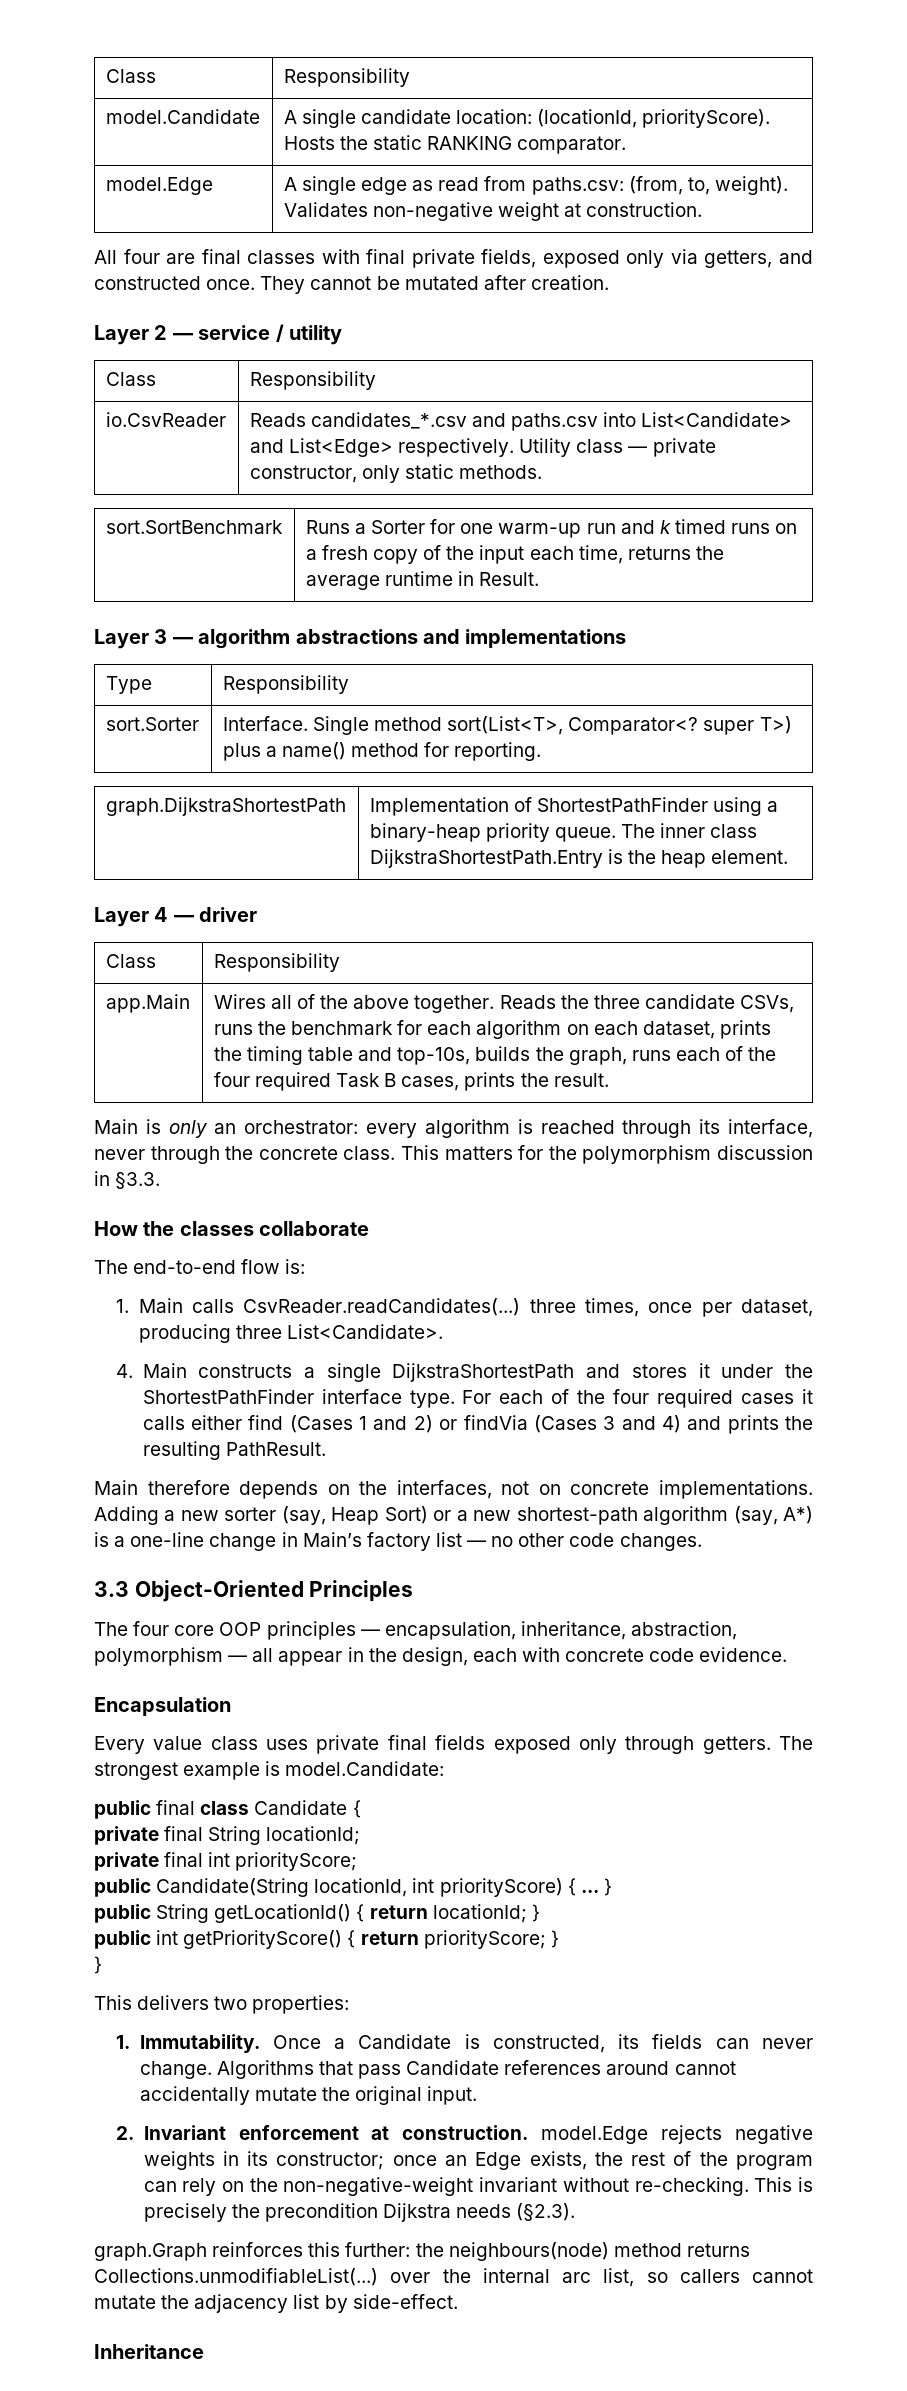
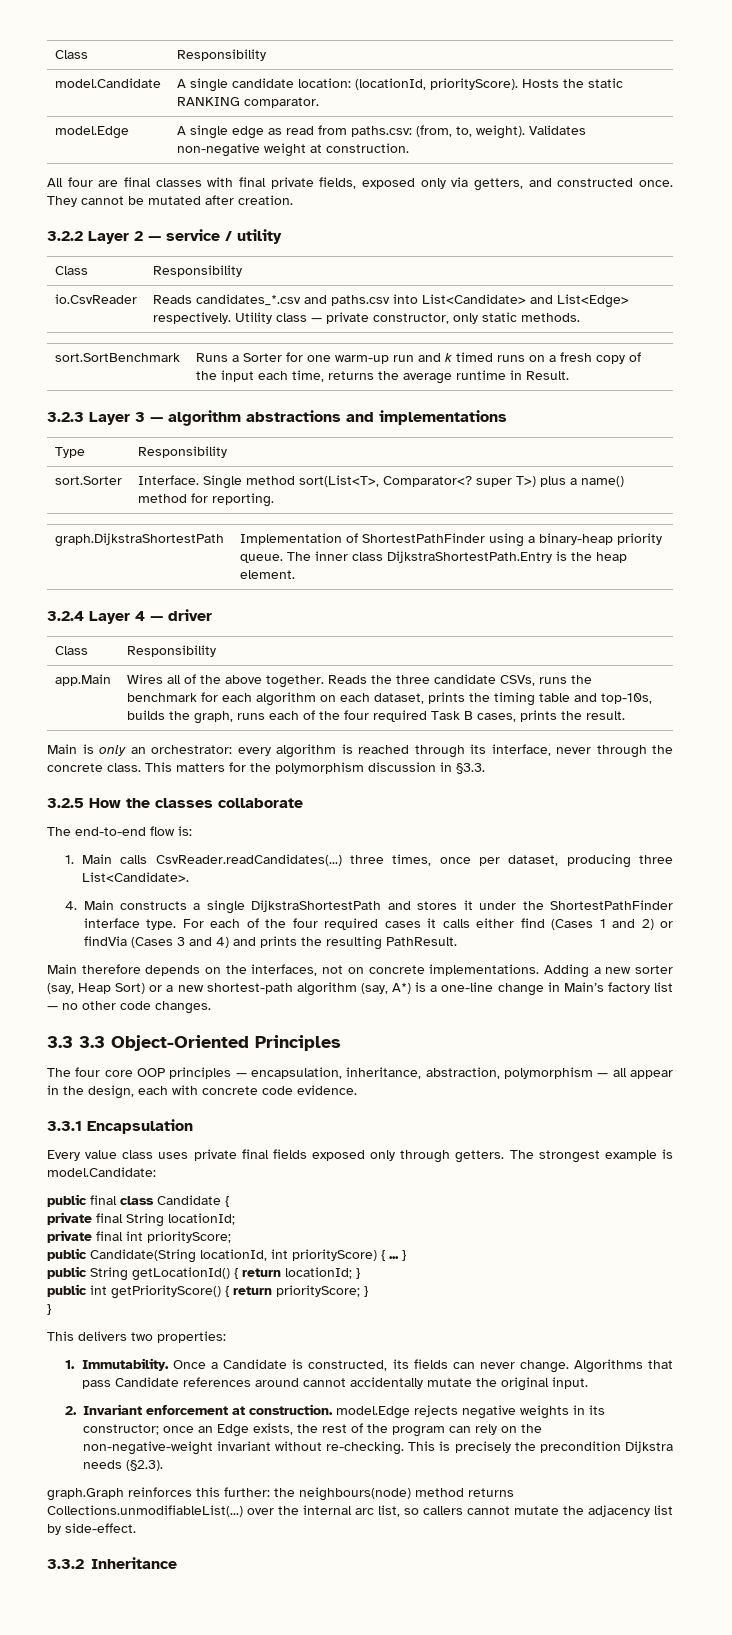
- Layer 2 — service / utility
+ 3.2.2 Layer 2 — service / utility
- Layer 3 — algorithm abstractions and implementations
+ 3.2.3 Layer 3 — algorithm abstractions and implementations
- Layer 4 — driver
+ 3.2.4 Layer 4 — driver
- How the classes collaborate
+ 3.2.5 How the classes collaborate
- 3.3 Object-Oriented Principles
+ 3.3 3.3 Object-Oriented Principles
- Encapsulation
+ 3.3.1 Encapsulation
- Inheritance
+ 3.3.2 Inheritance

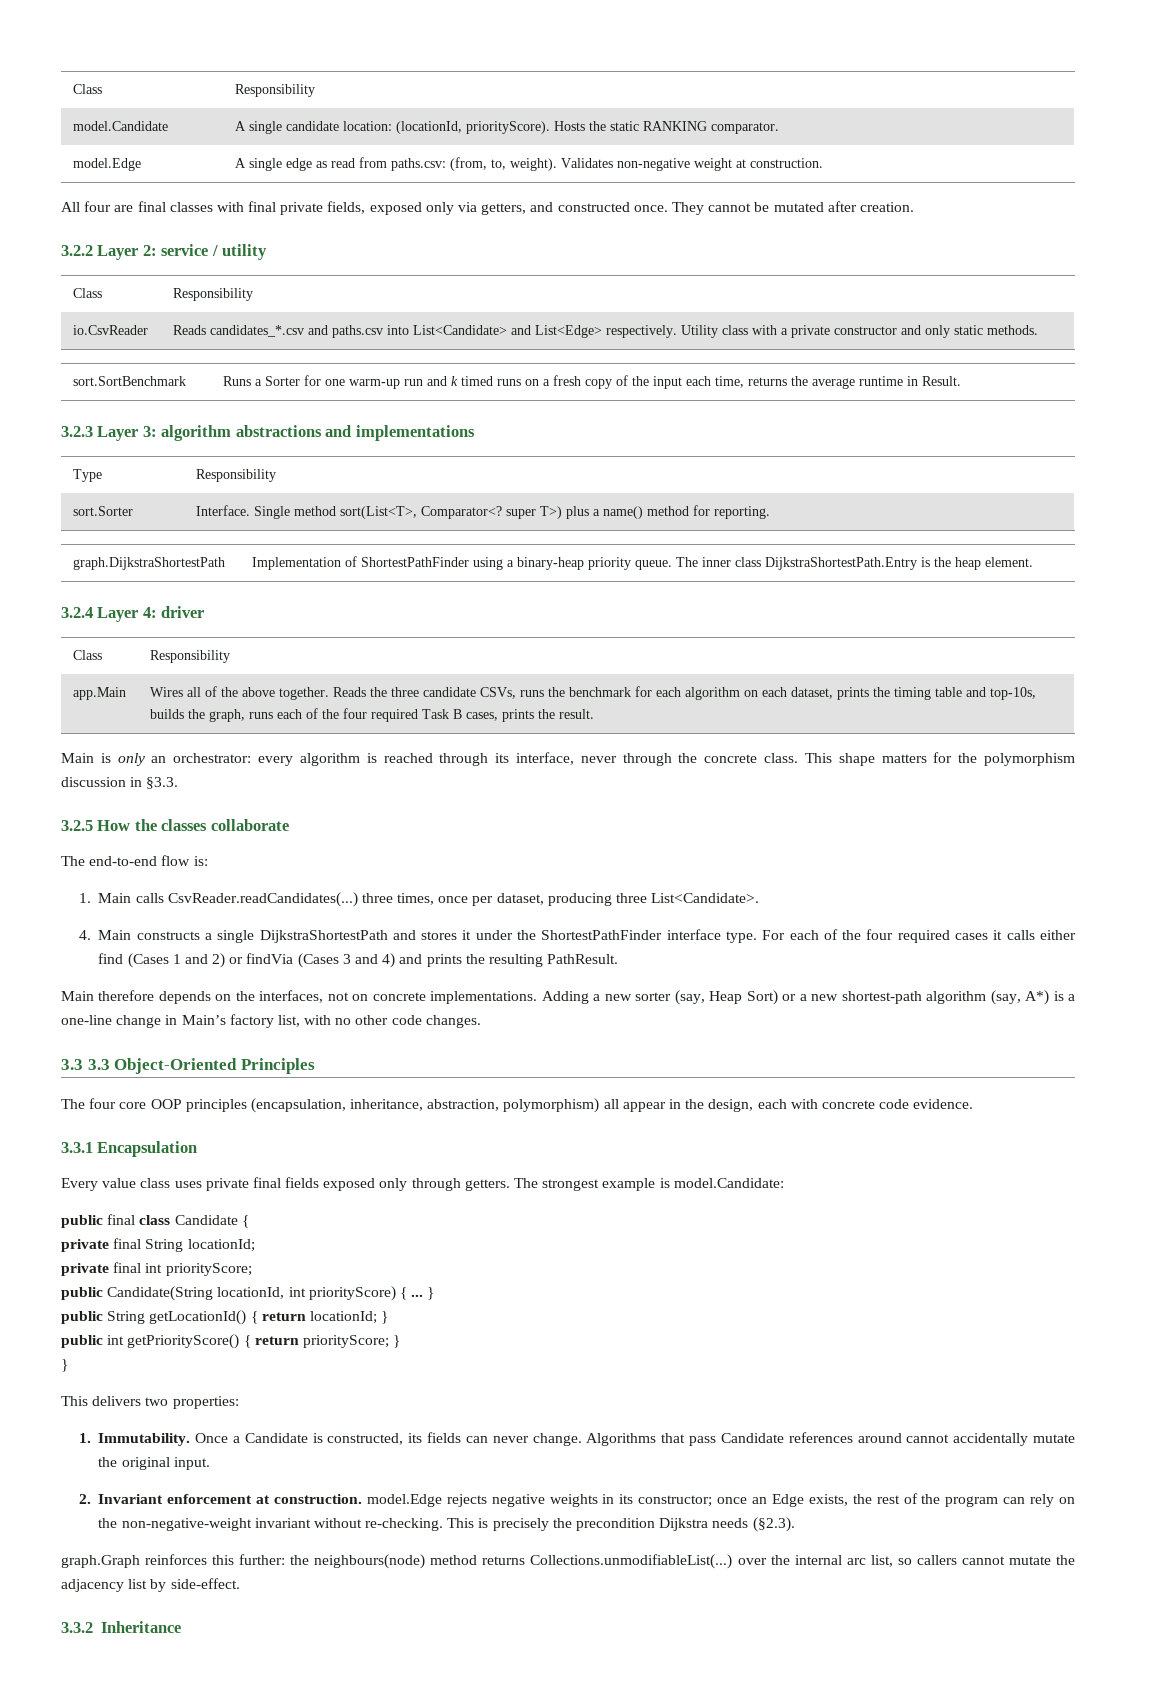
- 3.2.2 Layer 2 — service / utility
+ 3.2.2 Layer 2: service / utility
- io.CsvReader | Reads candidates_*.csv and paths.csv into List<Candidate> and List<Edge> respectively. Utility class — private constructor, only static methods.
+ io.CsvReader | Reads candidates_*.csv and paths.csv into List<Candidate> and List<Edge> respectively. Utility class with a private constructor and only static methods.
- 3.2.3 Layer 3 — algorithm abstractions and implementations
+ 3.2.3 Layer 3: algorithm abstractions and implementations
- 3.2.4 Layer 4 — driver
+ 3.2.4 Layer 4: driver
- This matters for the polymorphism discussion in §3.3.
+ This shape matters for the polymorphism discussion in §3.3.
- Adding a new sorter (say, Heap Sort) or a new shortest-path algorithm (say, A*) is a one-line change in Main’s factory list — no other code changes.
+ Adding a new sorter (say, Heap Sort) or a new shortest-path algorithm (say, A*) is a one-line change in Main’s factory list, with no other code changes.
- The four core OOP principles — encapsulation, inheritance, abstraction, polymorphism — all appear in the design, each with concrete code evidence.
+ The four core OOP principles (encapsulation, inheritance, abstraction, polymorphism) all appear in the design, each with concrete code evidence.

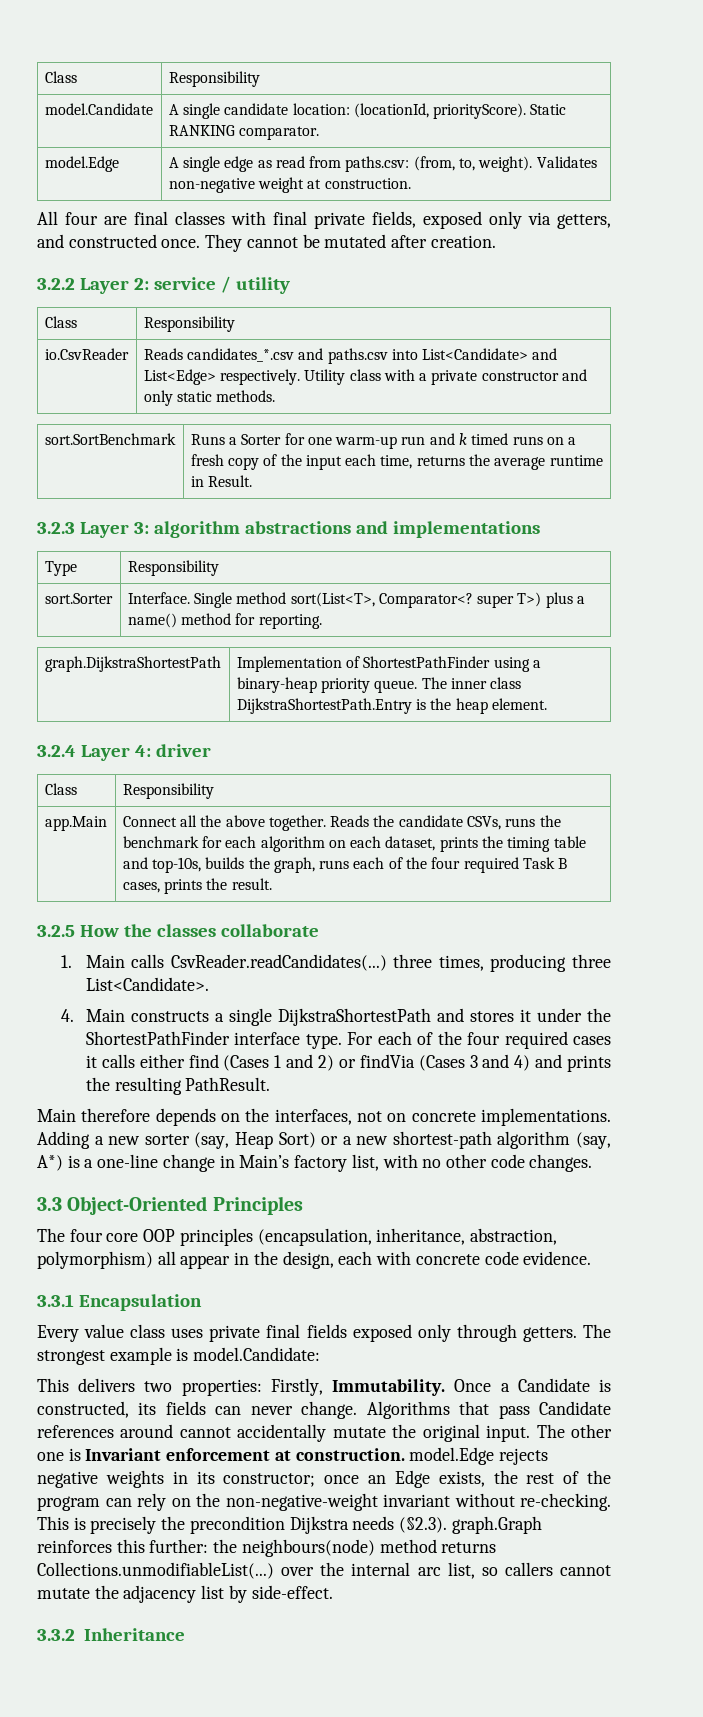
- model.Candidate | A single candidate location: (locationId, priorityScore). Hosts the static RANKING comparator.
+ model.Candidate | A single candidate location: (locationId, priorityScore). Static RANKING comparator.
- Wires all of the above together.
+ Connect all the above together.
- Reads the three candidate CSVs, runs the benchmark for each algorithm on each dataset, prints the timing table and top-10s, builds the graph, runs each of the four required Task B cases, prints the result.
+ Reads the candidate CSVs, runs the benchmark for each algorithm on each dataset, prints the timing table and top-10s, builds the graph, runs each of the four required Task B cases, prints the result.
- Main is only an orchestrator: every algorithm is reached through its interface, never through the concrete class. This shape matters for the polymorphism discussion in §3.3.
- The end-to-end flow is:
- 1. Main calls CsvReader.readCandidates(...) three times, once per dataset, producing three List<Candidate>.
+ 1. Main calls CsvReader.readCandidates(...) three times, producing three List<Candidate>.
- 3.3 3.3 Object-Oriented Principles
+ 3.3 Object-Oriented Principles
- public final class Candidate {
- private final String locationId;
- private final int priorityScore;
- public Candidate(String locationId, int priorityScore) { ... }
- public String getLocationId() { return locationId; }
- public int getPriorityScore() { return priorityScore; }
- }
- This delivers two properties:
- 1. Immutability.
+ This delivers two properties: Firstly, Immutability.
- Algorithms that pass Candidate references around cannot accidentally mutate the original input.
- 2. Invariant enforcement at construction. model.Edge rejects negative weights in its constructor; once an Edge exists, the rest of the program can rely on the non-negative-weight invariant without re-checking.
+ Algorithms that pass Candidate references around cannot accidentally mutate the original input. The other one is Invariant enforcement at construction. model.Edge rejects negative weights in its constructor; once an Edge exists, the rest of the program can rely on the non-negative-weight invariant without re-checking.
- This is precisely the precondition Dijkstra needs (§2.3).
- graph.Graph reinforces this further: the neighbours(node) method returns Collections.unmodifiableList(...) over the internal arc list, so callers cannot mutate the adjacency list by side-effect.
+ This is precisely the precondition Dijkstra needs (§2.3). graph.Graph reinforces this further: the neighbours(node) method returns Collections.unmodifiableList(...) over the internal arc list, so callers cannot mutate the adjacency list by side-effect.

